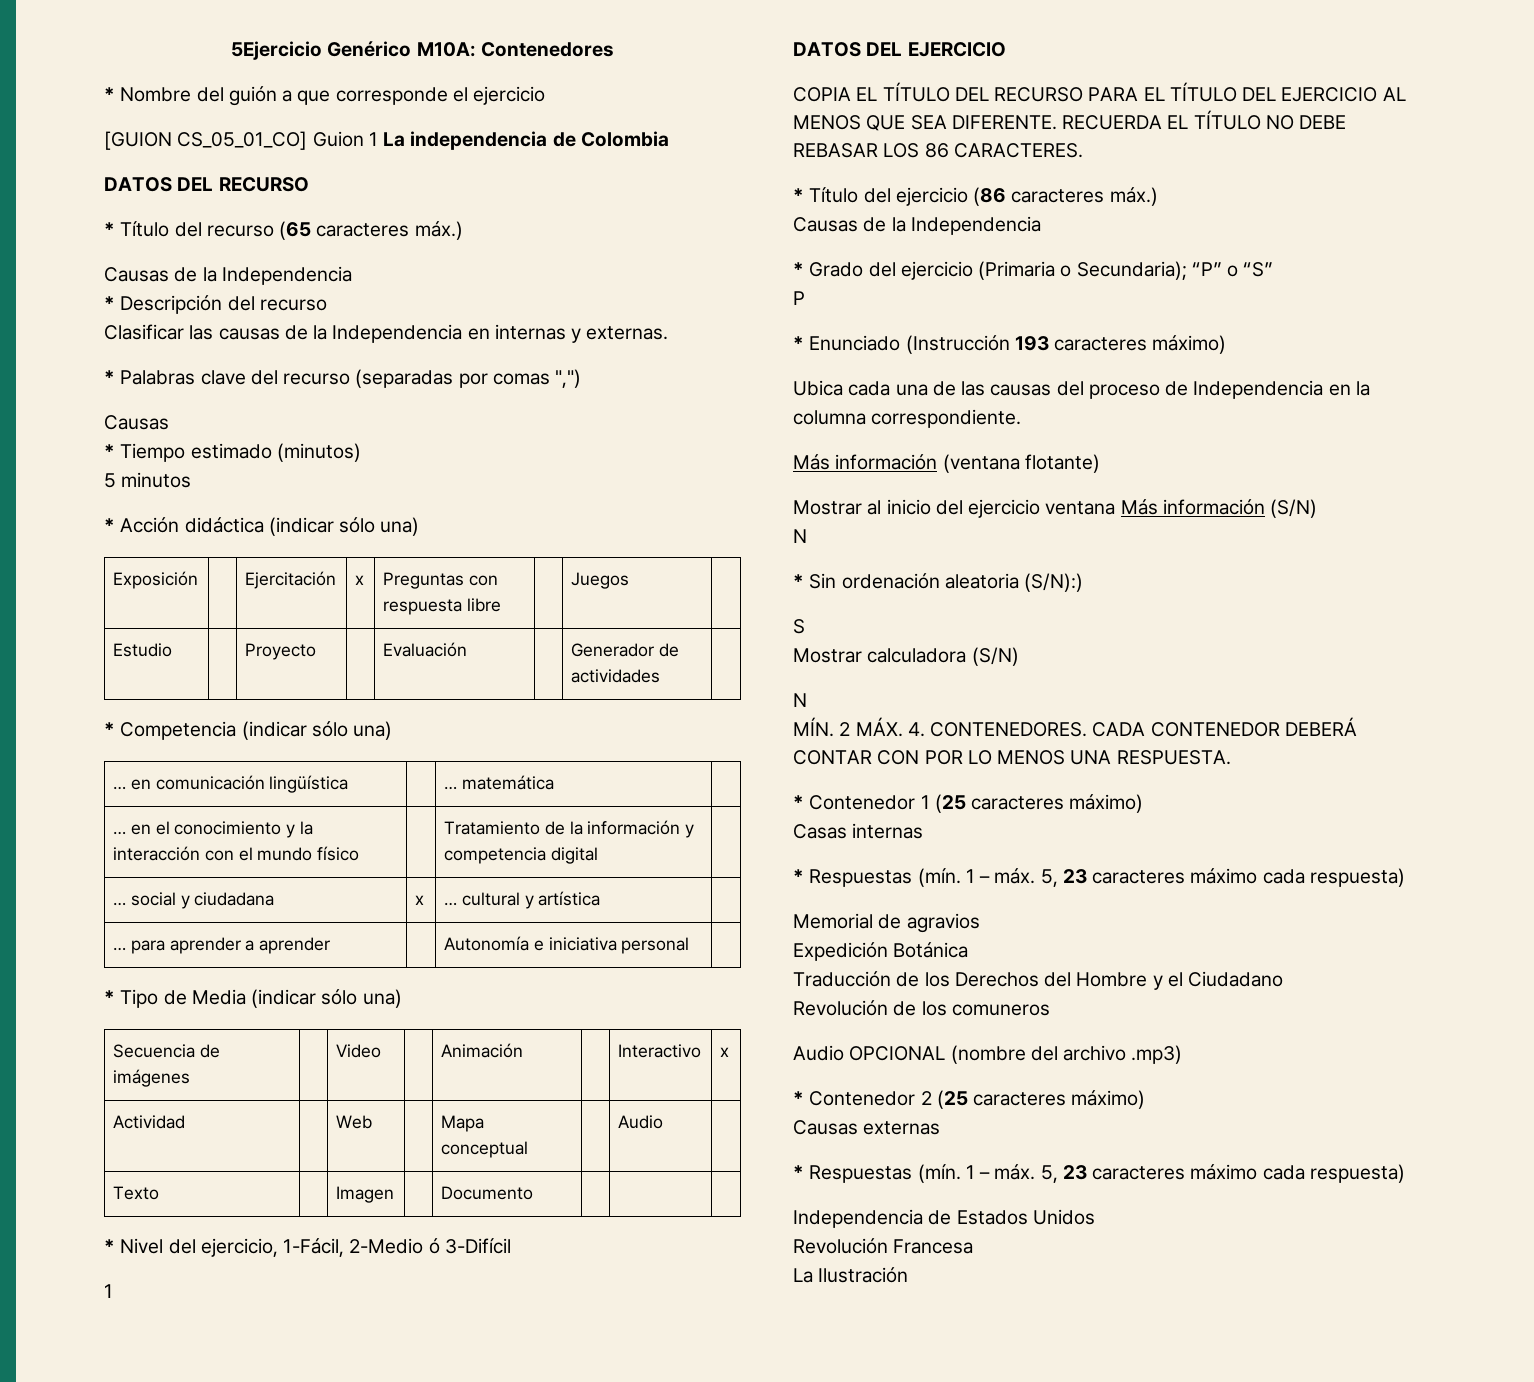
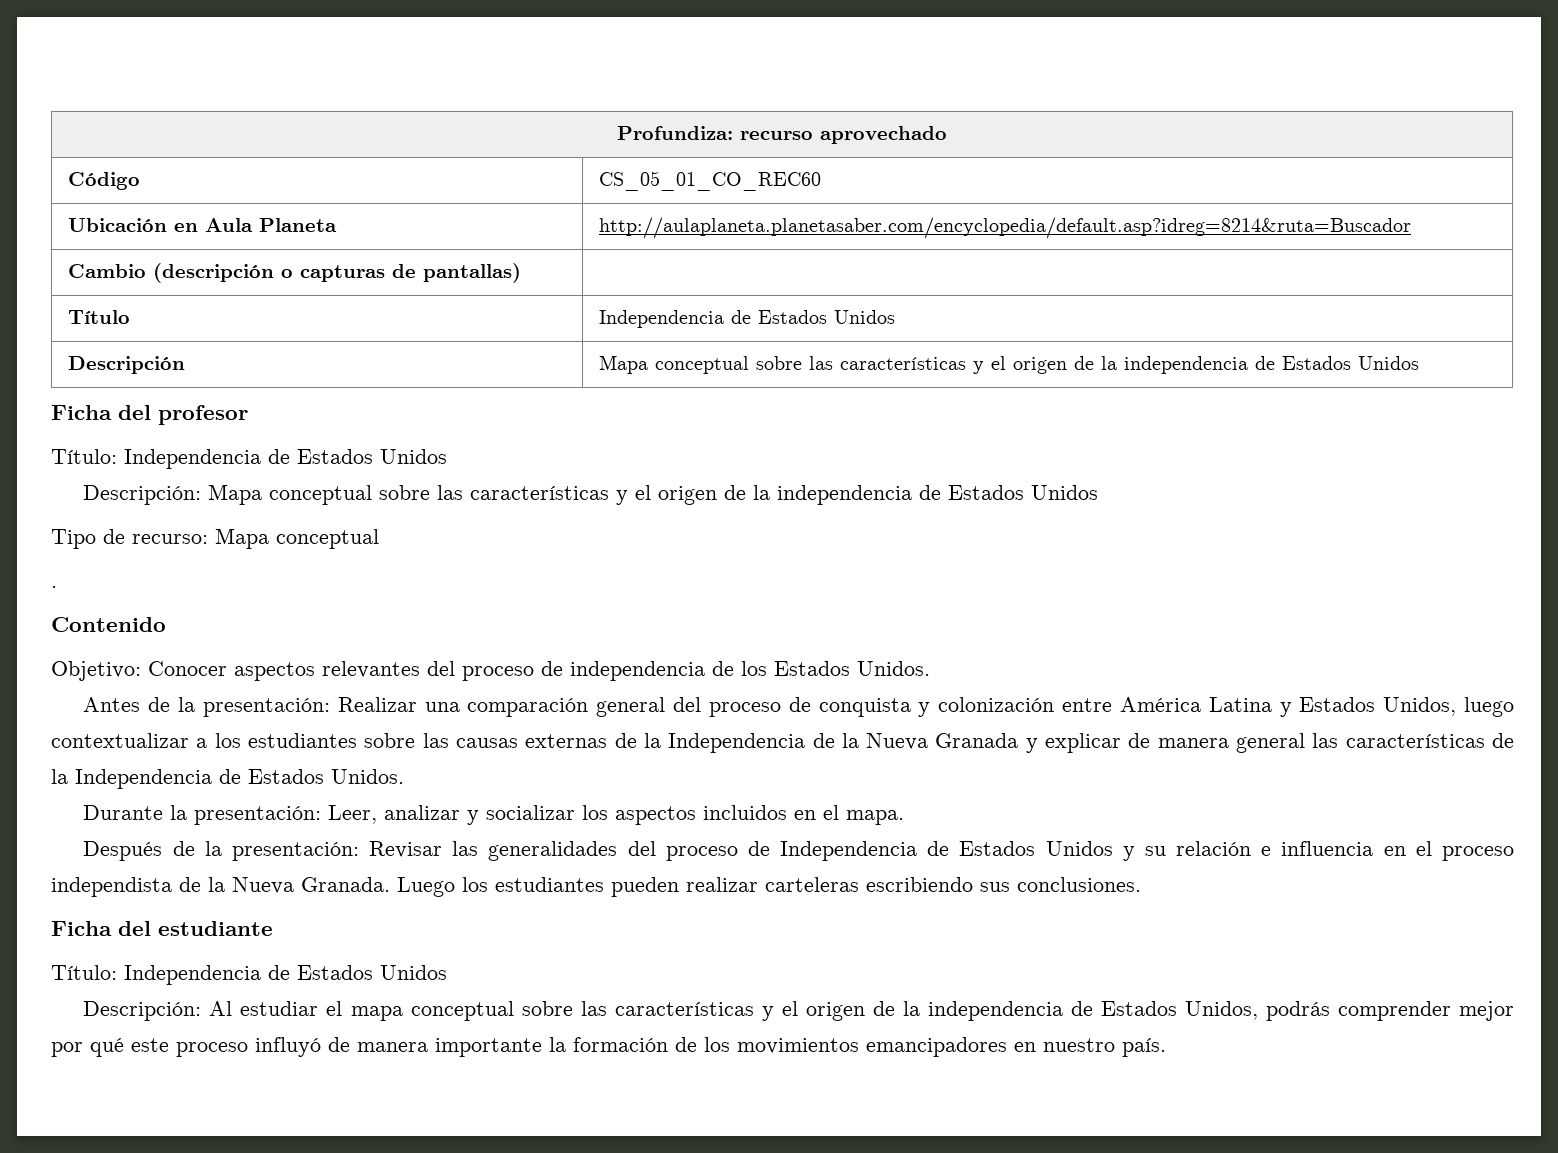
- 5Ejercicio Genérico M10A: Contenedores
- * Nombre del guión a que corresponde el ejercicio
- [GUION CS_05_01_CO] Guion 1 La independencia de Colombia
- DATOS DEL RECURSO
- * Título del recurso (65 caracteres máx.)
- Causas de la Independencia
- * Descripción del recurso
- Clasificar las causas de la Independencia en internas y externas.
- * Palabras clave del recurso (separadas por comas ",")
- Causas
- * Tiempo estimado (minutos)
- 5 minutos
- * Acción didáctica (indicar sólo una)
- Exposición | | Ejercitación | x | Preguntas con respuesta libre | | Juegos |
- Estudio | | Proyecto | | Evaluación | | Generador de actividades |
- * Competencia (indicar sólo una)
- … en comunicación lingüística | | … matemática |
- … en el conocimiento y la interacción con el mundo físico | | Tratamiento de la información y competencia digital |
- … social y ciudadana | x | … cultural y artística |
- … para aprender a aprender | | Autonomía e iniciativa personal |
- * Tipo de Media (indicar sólo una)
- Secuencia de imágenes | | Video | | Animación | | Interactivo | x
- Actividad | | Web | | Mapa conceptual | | Audio |
- Texto | | Imagen | | Documento | | |
- * Nivel del ejercicio, 1-Fácil, 2-Medio ó 3-Difícil
- 1
- DATOS DEL EJERCICIO
- COPIA EL TÍTULO DEL RECURSO PARA EL TÍTULO DEL EJERCICIO AL MENOS QUE SEA DIFERENTE. RECUERDA EL TÍTULO NO DEBE REBASAR LOS 86 CARACTERES.
- * Título del ejercicio (86 caracteres máx.)
- Causas de la Independencia
- * Grado del ejercicio (Primaria o Secundaria); “P” o “S”
- P
- * Enunciado (Instrucción 193 caracteres máximo)
- Ubica cada una de las causas del proceso de Independencia en la columna correspondiente.
- Más información (ventana flotante)
- Mostrar al inicio del ejercicio ventana Más información (S/N)
- N
- * Sin ordenación aleatoria (S/N):)
- S
- Mostrar calculadora (S/N)
- N
- MÍN. 2 MÁX. 4. CONTENEDORES. CADA CONTENEDOR DEBERÁ CONTAR CON POR LO MENOS UNA RESPUESTA.
- * Contenedor 1 (25 caracteres máximo)
- Casas internas
- * Respuestas (mín. 1 – máx. 5, 23 caracteres máximo cada respuesta)
- Memorial de agravios
- Expedición Botánica
- Traducción de los Derechos del Hombre y el Ciudadano
- Revolución de los comuneros
- Audio OPCIONAL (nombre del archivo .mp3)
- * Contenedor 2 (25 caracteres máximo)
- Causas externas
- * Respuestas (mín. 1 – máx. 5, 23 caracteres máximo cada respuesta)
- Independencia de Estados Unidos
- Revolución Francesa
- La Ilustración
+ Profundiza: recurso aprovechado
+ Código | CS_05_01_CO_REC60
+ Ubicación en Aula Planeta | http://aulaplaneta.planetasaber.com/encyclopedia/default.asp?idreg=8214&ruta=Buscador
+ Cambio (descripción o capturas de pantallas) |
+ Título | Independencia de Estados Unidos
+ Descripción | Mapa conceptual sobre las características y el origen de la independencia de Estados Unidos
+ Ficha del profesor
+ Título: Independencia de Estados Unidos
+ Descripción: Mapa conceptual sobre las características y el origen de la independencia de Estados Unidos
+ Tipo de recurso: Mapa conceptual
+ .
+ Contenido
+ Objetivo: Conocer aspectos relevantes del proceso de independencia de los Estados Unidos.
+ Antes de la presentación: Realizar una comparación general del proceso de conquista y colonización entre América Latina y Estados Unidos, luego contextualizar a los estudiantes sobre las causas externas de la Independencia de la Nueva Granada y explicar de manera general las características de la Independencia de Estados Unidos.
+ Durante la presentación: Leer, analizar y socializar los aspectos incluidos en el mapa.
+ Después de la presentación: Revisar las generalidades del proceso de Independencia de Estados Unidos y su relación e influencia en el proceso independista de la Nueva Granada. Luego los estudiantes pueden realizar carteleras escribiendo sus conclusiones.
+ Ficha del estudiante
+ Título: Independencia de Estados Unidos
+ Descripción: Al estudiar el mapa conceptual sobre las características y el origen de la independencia de Estados Unidos, podrás comprender mejor por qué este proceso influyó de manera importante la formación de los movimientos emancipadores en nuestro país.

